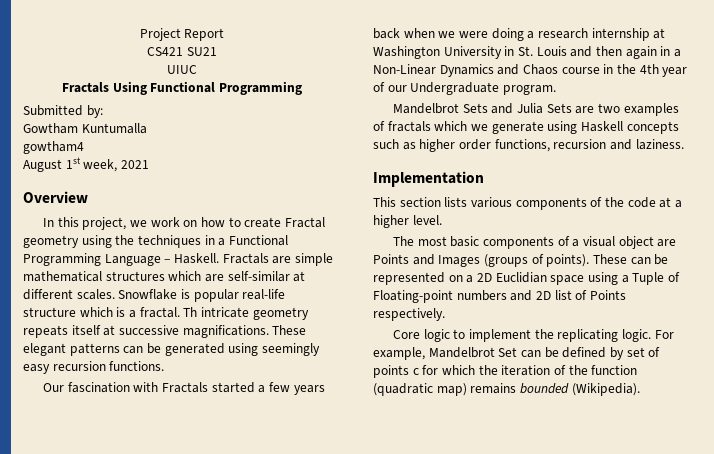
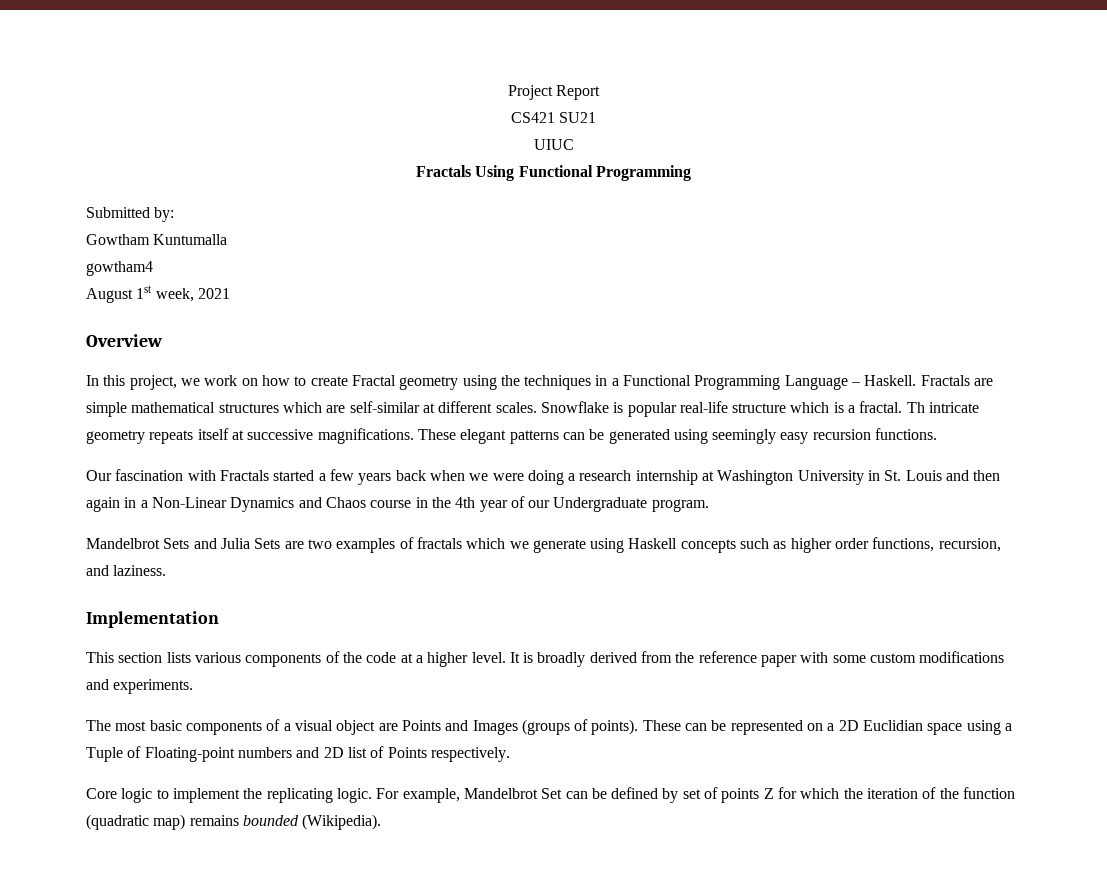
- Mandelbrot Sets and Julia Sets are two examples of fractals which we generate using Haskell concepts such as higher order functions, recursion and laziness.
+ Mandelbrot Sets and Julia Sets are two examples of fractals which we generate using Haskell concepts such as higher order functions, recursion, and laziness.
+ It is broadly derived from the reference paper with some custom modifications and experiments.
- For example, Mandelbrot Set can be defined by set of points c for which the iteration of the function (quadratic map) remains bounded (Wikipedia).
+ For example, Mandelbrot Set can be defined by set of points Z for which the iteration of the function (quadratic map) remains bounded (Wikipedia).

